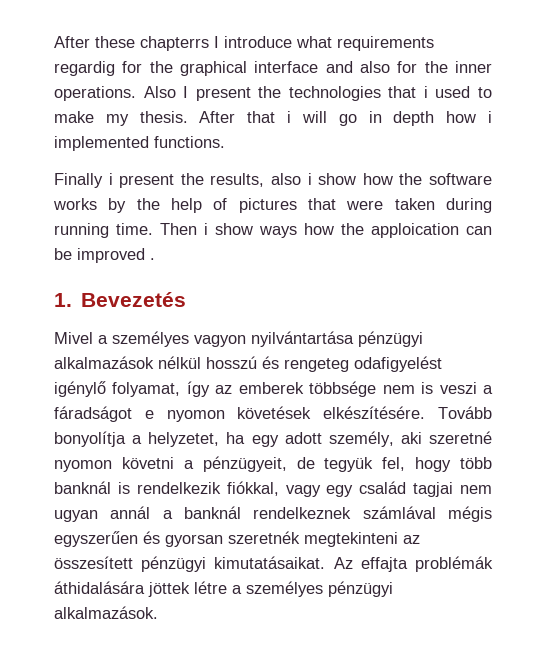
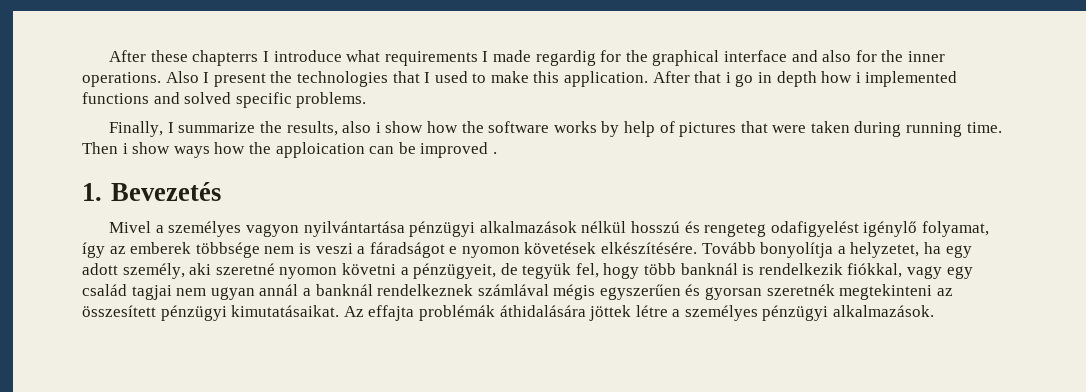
- After these chapterrs I introduce what requirements regardig for the graphical interface and also for the inner operations.
+ After these chapterrs I introduce what requirements I made regardig for the graphical interface and also for the inner operations.
- Also I present the technologies that i used to make my thesis.
+ Also I present the technologies that I used to make this application.
- After that i will go in depth how i implemented functions.
- Finally i present the results, also i show how the software works by the help of pictures that were taken during running time.
+ After that i go in depth how i implemented functions and solved specific problems.
+ Finally, I summarize the results, also i show how the software works by help of pictures that were taken during running time.

